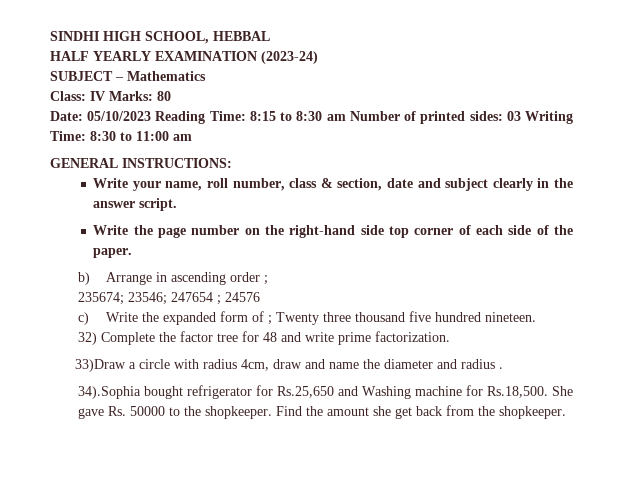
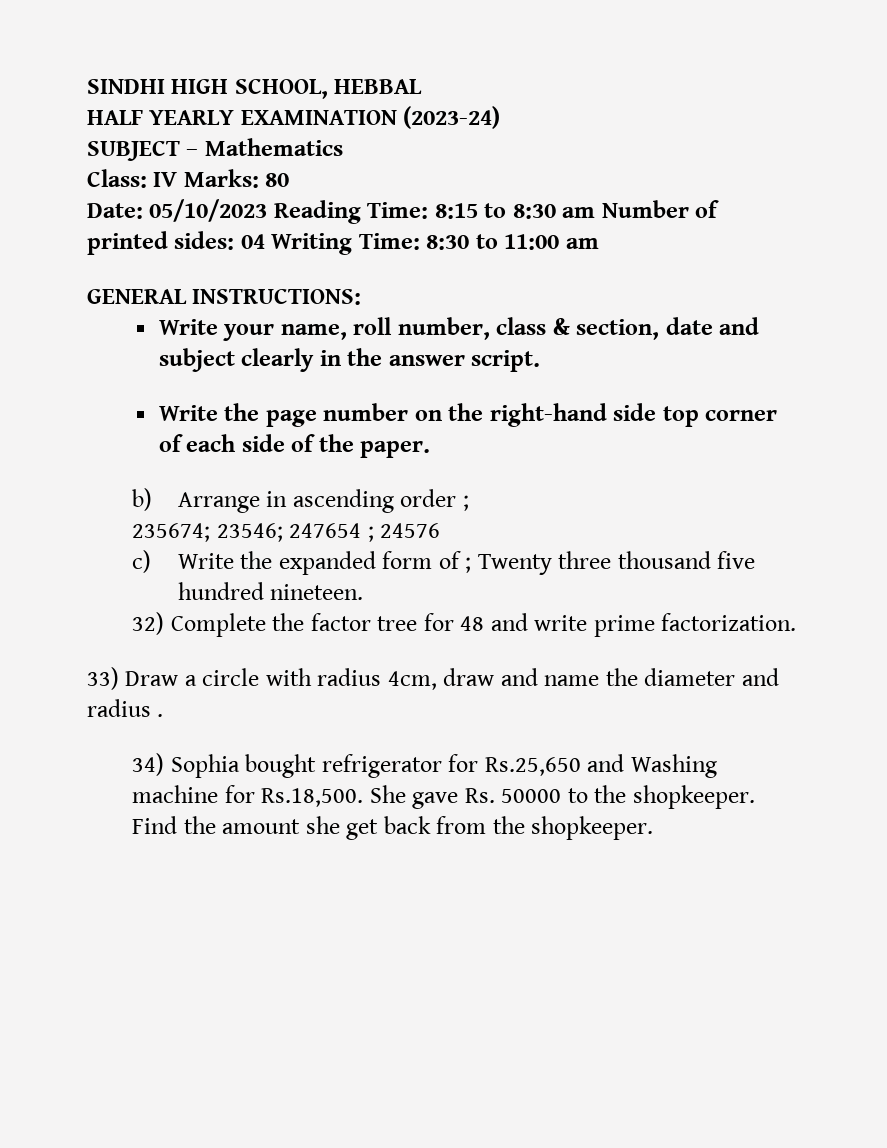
- Date: 05/10/2023 Reading Time: 8:15 to 8:30 am Number of printed sides: 03 Writing Time: 8:30 to 11:00 am
+ Date: 05/10/2023 Reading Time: 8:15 to 8:30 am Number of printed sides: 04 Writing Time: 8:30 to 11:00 am
- 33)Draw a circle with radius 4cm, draw and name the diameter and radius .
+ 33) Draw a circle with radius 4cm, draw and name the diameter and radius .
- 34).Sophia bought refrigerator for Rs.25,650 and Washing machine for Rs.18,500. She gave Rs. 50000 to the shopkeeper.
+ 34) Sophia bought refrigerator for Rs.25,650 and Washing machine for Rs.18,500. She gave Rs. 50000 to the shopkeeper.

